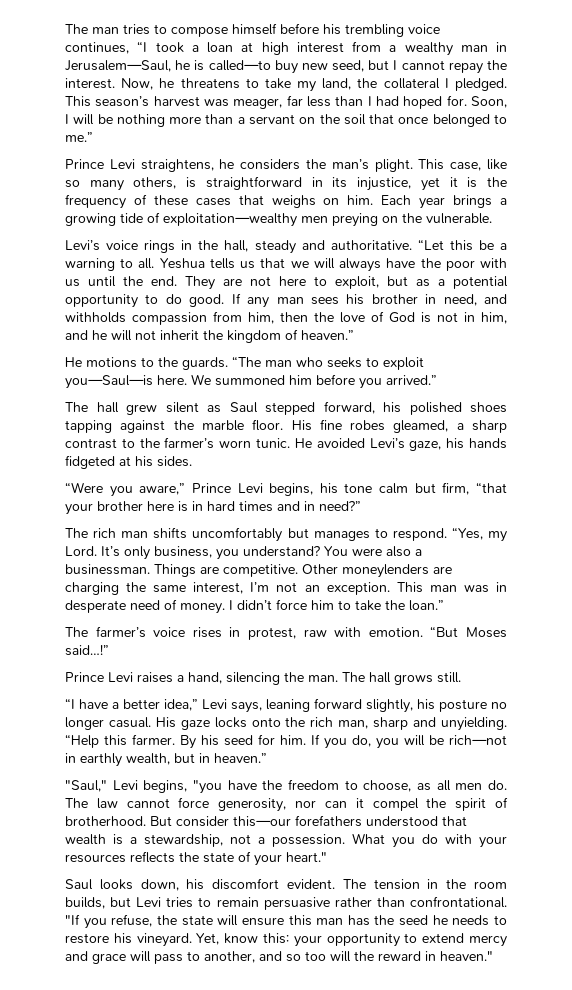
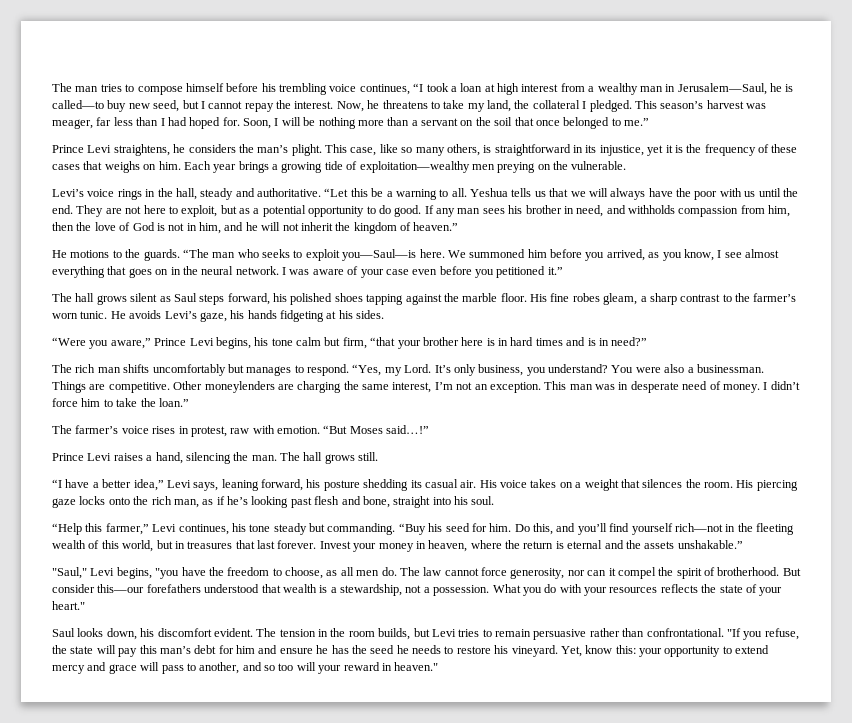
- We summoned him before you arrived.”
- The hall grew silent as Saul stepped forward, his polished shoes tapping against the marble floor.
+ We summoned him before you arrived, as you know, I see almost everything that goes on in the neural network. I was aware of your case even before you petitioned it.”
+ The hall grows silent as Saul steps forward, his polished shoes tapping against the marble floor.
- His fine robes gleamed, a sharp contrast to the farmer’s worn tunic.
+ His fine robes gleam, a sharp contrast to the farmer’s worn tunic.
- He avoided Levi’s gaze, his hands fidgeted at his sides.
+ He avoids Levi’s gaze, his hands fidgeting at his sides.
- “Were you aware,” Prince Levi begins, his tone calm but firm, “that your brother here is in hard times and in need?”
+ “Were you aware,” Prince Levi begins, his tone calm but firm, “that your brother here is in hard times and is in need?”
- “I have a better idea,” Levi says, leaning forward slightly, his posture no longer casual. His gaze locks onto the rich man, sharp and unyielding. “Help this farmer. By his seed for him. If you do, you will be rich—not in earthly wealth, but in heaven.”
+ “I have a better idea,” Levi says, leaning forward, his posture shedding its casual air. His voice takes on a weight that silences the room. His piercing gaze locks onto the rich man, as if he’s looking past flesh and bone, straight into his soul.
+ “Help this farmer,” Levi continues, his tone steady but commanding. “Buy his seed for him. Do this, and you’ll find yourself rich—not in the fleeting wealth of this world, but in treasures that last forever. Invest your money in heaven, where the return is eternal and the assets unshakable.”
- "If you refuse, the state will ensure this man has the seed he needs to restore his vineyard.
+ "If you refuse, the state will pay this man’s debt for him and ensure he has the seed he needs to restore his vineyard.
- Yet, know this: your opportunity to extend mercy and grace will pass to another, and so too will the reward in heaven."
+ Yet, know this: your opportunity to extend mercy and grace will pass to another, and so too will your reward in heaven."

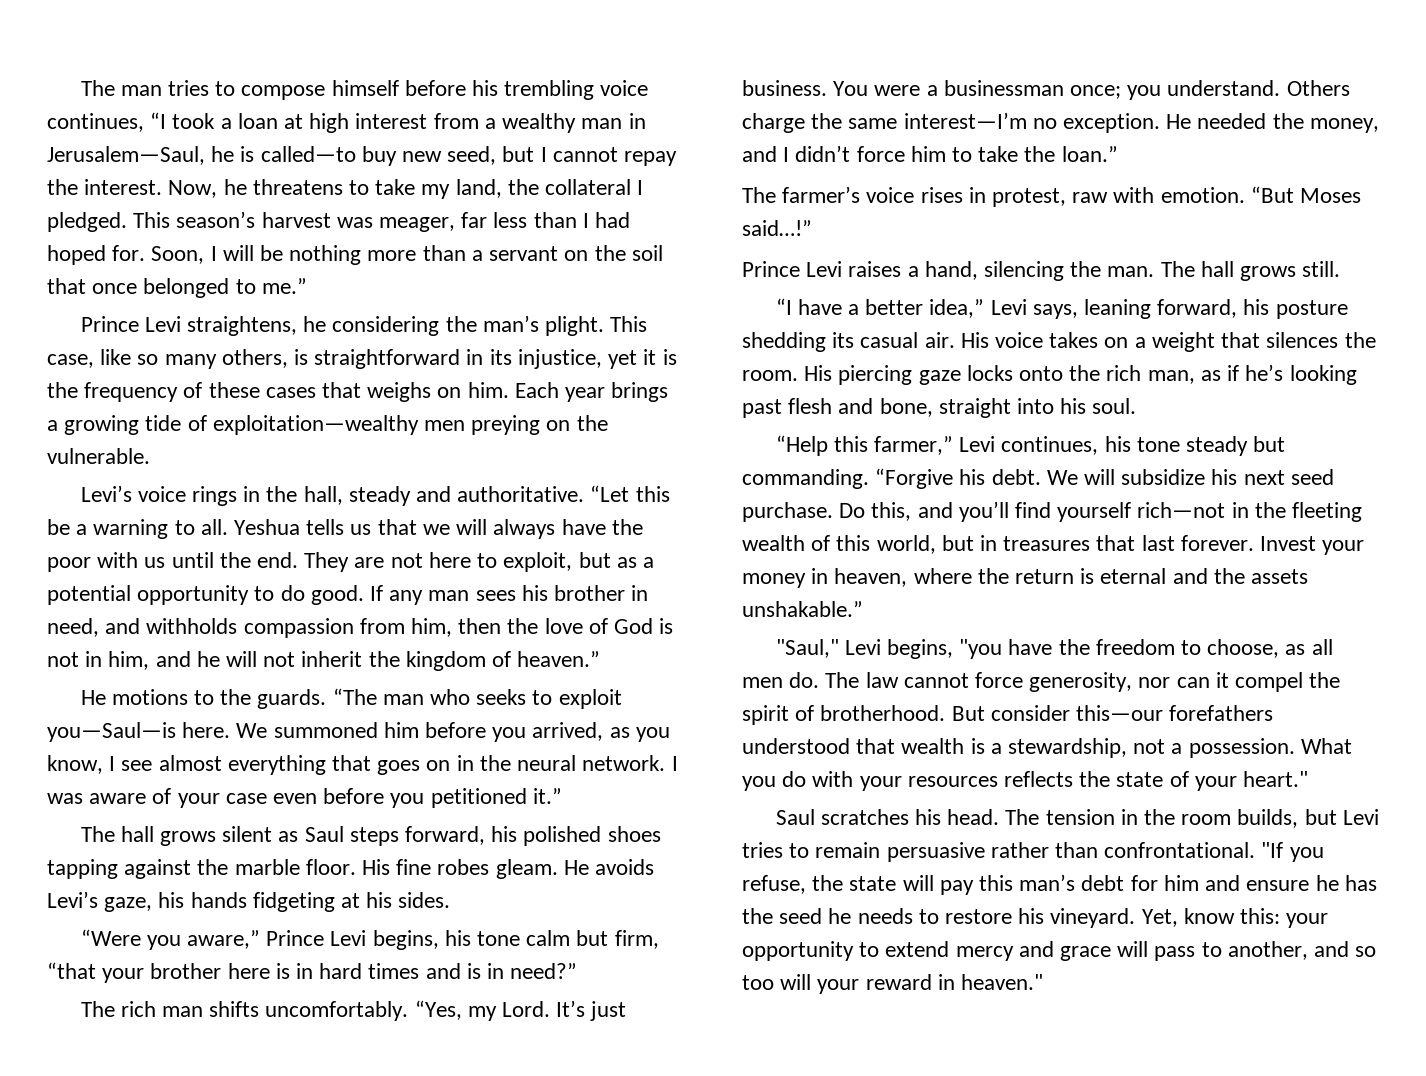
- Prince Levi straightens, he considers the man’s plight.
+ Prince Levi straightens, he considering the man’s plight.
- His fine robes gleam, a sharp contrast to the farmer’s worn tunic.
+ His fine robes gleam.
- The rich man shifts uncomfortably but manages to respond. “Yes, my Lord. It’s only business, you understand? You were also a businessman. Things are competitive. Other moneylenders are charging the same interest, I’m not an exception. This man was in desperate need of money. I didn’t force him to take the loan.”
+ The rich man shifts uncomfortably. “Yes, my Lord. It’s just business. You were a businessman once; you understand. Others charge the same interest—I’m no exception. He needed the money, and I didn’t force him to take the loan.”
- “Buy his seed for him.
+ “Forgive his debt. We will subsidize his next seed purchase.
- Saul looks down, his discomfort evident.
+ Saul scratches his head.

